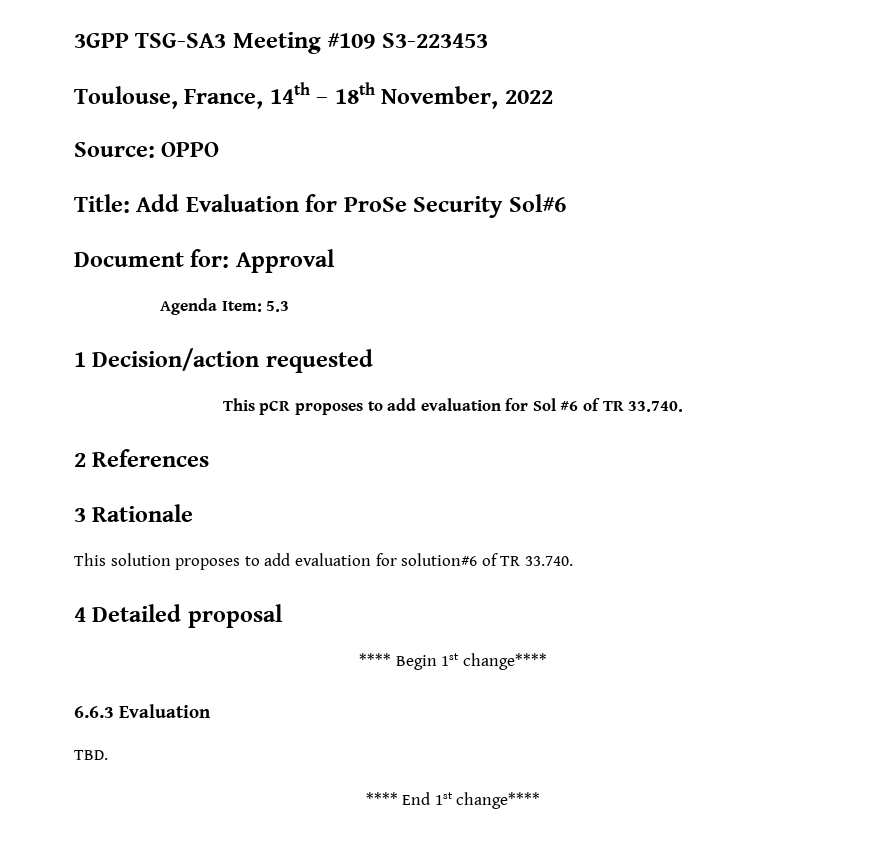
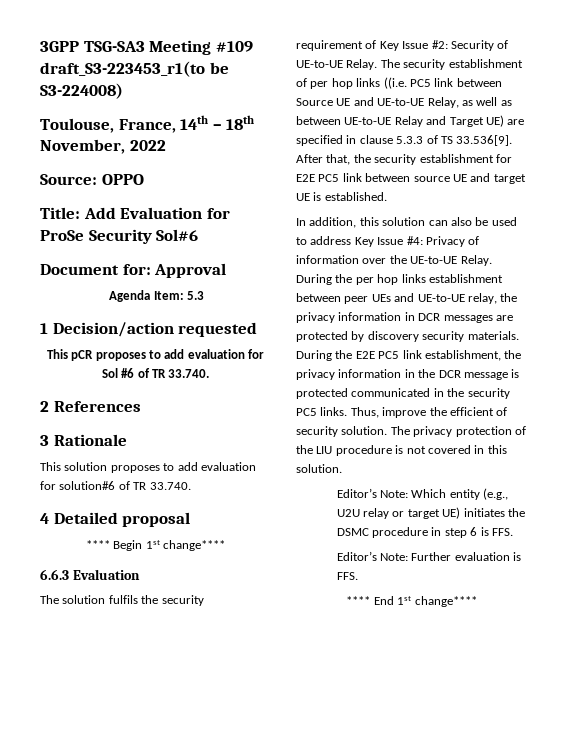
- 3GPP TSG-SA3 Meeting #109 S3-223453
+ 3GPP TSG-SA3 Meeting #109 draft_S3-223453_r1(to be S3-224008)
- TBD.
+ The solution fulfils the security requirement of Key Issue #2: Security of UE-to-UE Relay. The security establishment of per hop links ((i.e. PC5 link between Source UE and UE-to-UE Relay, as well as between UE-to-UE Relay and Target UE) are specified in clause 5.3.3 of TS 33.536[9]. After that, the security establishment for E2E PC5 link between source UE and target UE is established.
+ In addition, this solution can also be used to address Key Issue #4: Privacy of information over the UE-to-UE Relay. During the per hop links establishment between peer UEs and UE-to-UE relay, the privacy information in DCR messages are protected by discovery security materials. During the E2E PC5 link establishment, the privacy information in the DCR message is protected communicated in the security PC5 links. Thus, improve the efficient of security solution. The privacy protection of the LIU procedure is not covered in this solution.
+ Editor’s Note: Which entity (e.g., U2U relay or target UE) initiates the DSMC procedure in step 6 is FFS.
+ Editor’s Note: Further evaluation is FFS.

